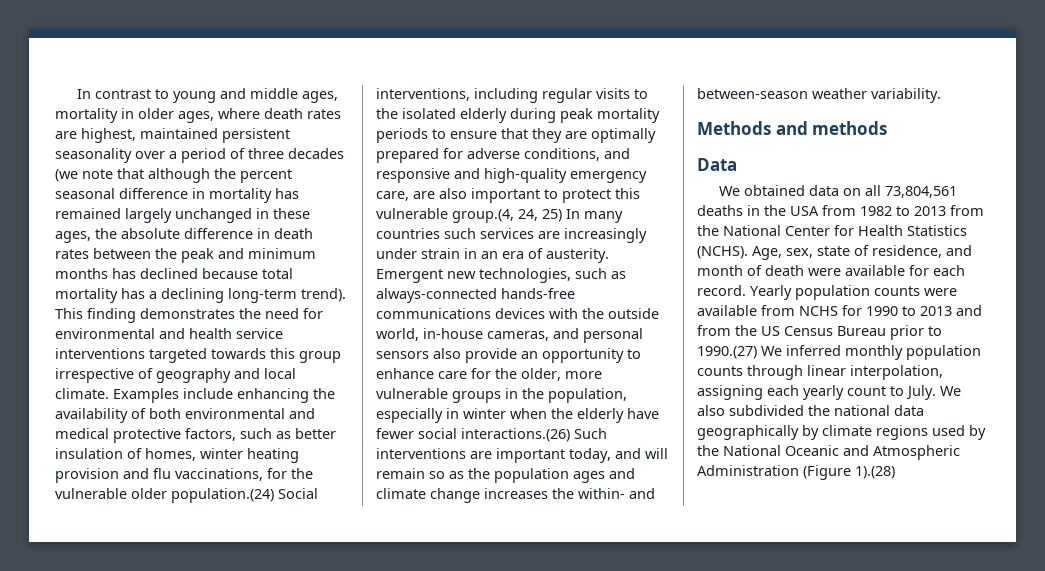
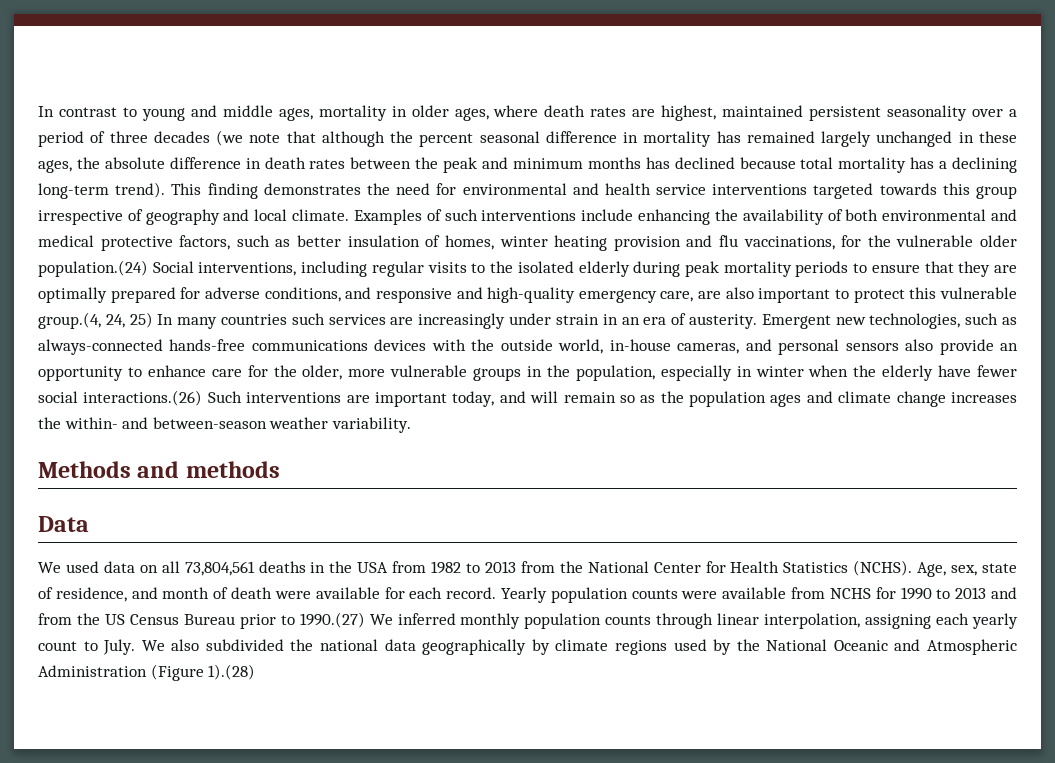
- Examples include enhancing the availability of both environmental and medical protective factors, such as better insulation of homes, winter heating provision and flu vaccinations, for the vulnerable older population.(24) Social interventions, including regular visits to the isolated elderly during peak mortality periods to ensure that they are optimally prepared for adverse conditions, and responsive and high-quality emergency care, are also important to protect this vulnerable group.(4, 24, 25) In many countries such services are increasingly under strain in an era of austerity.
+ Examples of such interventions include enhancing the availability of both environmental and medical protective factors, such as better insulation of homes, winter heating provision and flu vaccinations, for the vulnerable older population.(24) Social interventions, including regular visits to the isolated elderly during peak mortality periods to ensure that they are optimally prepared for adverse conditions, and responsive and high-quality emergency care, are also important to protect this vulnerable group.(4, 24, 25) In many countries such services are increasingly under strain in an era of austerity.
- We obtained data on all 73,804,561 deaths in the USA from 1982 to 2013 from the National Center for Health Statistics (NCHS).
+ We used data on all 73,804,561 deaths in the USA from 1982 to 2013 from the National Center for Health Statistics (NCHS).

